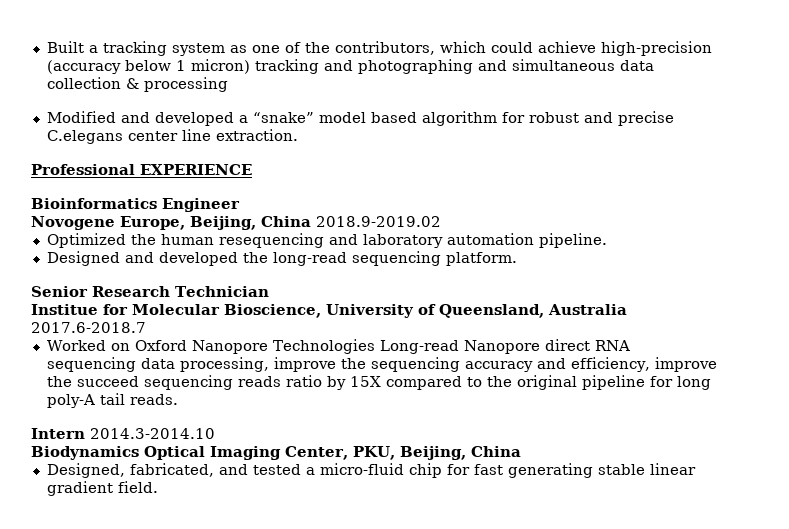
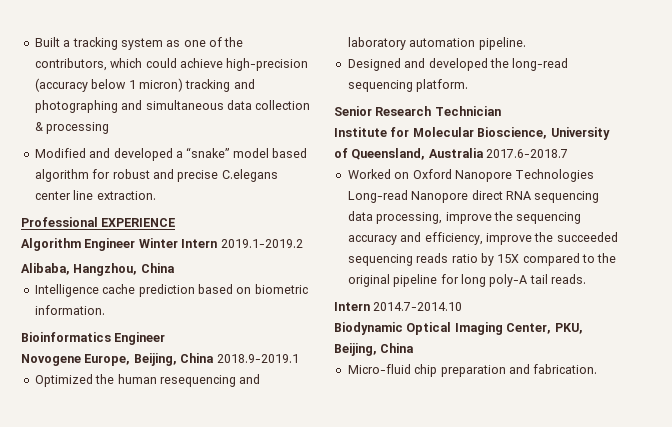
+ Algorithm Engineer Winter Intern 2019.1-2019.2
+ Alibaba, Hangzhou, China
+ Intelligence cache prediction based on biometric information.
- Novogene Europe, Beijing, China 2018.9-2019.02
+ Novogene Europe, Beijing, China 2018.9-2019.1
- Institue for Molecular Bioscience, University of Queensland, Australia 2017.6-2018.7
+ Institute for Molecular Bioscience, University of Queensland, Australia 2017.6-2018.7
- Worked on Oxford Nanopore Technologies Long-read Nanopore direct RNA sequencing data processing, improve the sequencing accuracy and efficiency, improve the succeed sequencing reads ratio by 15X compared to the original pipeline for long poly-A tail reads.
+ Worked on Oxford Nanopore Technologies Long-read Nanopore direct RNA sequencing data processing, improve the sequencing accuracy and efficiency, improve the succeeded sequencing reads ratio by 15X compared to the original pipeline for long poly-A tail reads.
- Intern 2014.3-2014.10
- Biodynamics Optical Imaging Center, PKU, Beijing, China
+ Intern 2014.7-2014.10
+ Biodynamic Optical Imaging Center, PKU, Beijing, China
- Designed, fabricated, and tested a micro-fluid chip for fast generating stable linear gradient field.
+ Micro-fluid chip preparation and fabrication.

